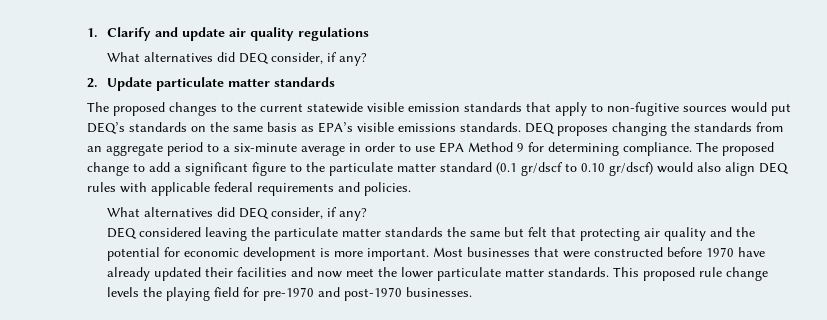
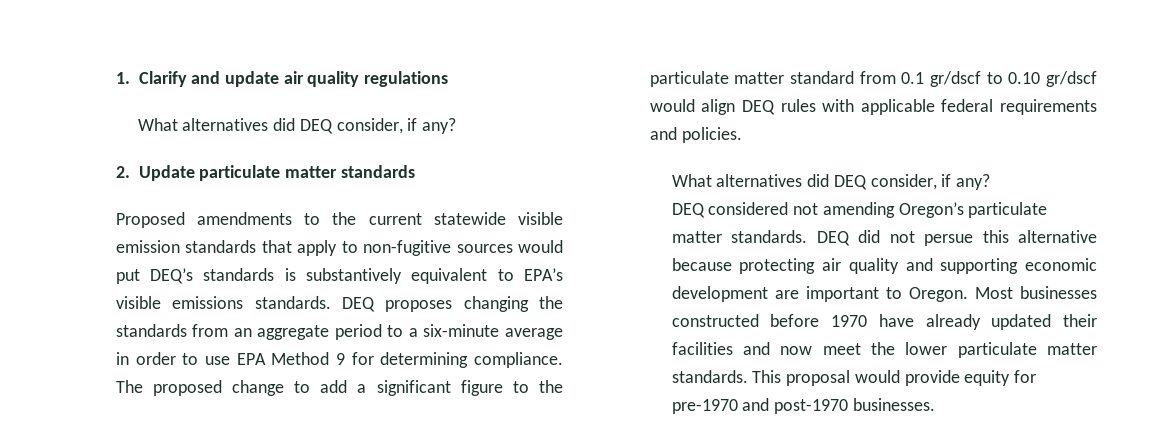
- The proposed changes to the current statewide visible emission standards that apply to non-fugitive sources would put DEQ’s standards on the same basis as EPA’s visible emissions standards.
+ Proposed amendments to the current statewide visible emission standards that apply to non-fugitive sources would put DEQ’s standards is substantively equivalent to EPA’s visible emissions standards.
- The proposed change to add a significant figure to the particulate matter standard (0.1 gr/dscf to 0.10 gr/dscf) would also align DEQ rules with applicable federal requirements and policies.
+ The proposed change to add a significant figure to the particulate matter standard from 0.1 gr/dscf to 0.10 gr/dscf would align DEQ rules with applicable federal requirements and policies.
- DEQ considered leaving the particulate matter standards the same but felt that protecting air quality and the potential for economic development is more important. Most businesses that were constructed before 1970 have already updated their facilities and now meet the lower particulate matter standards.
+ DEQ considered not amending Oregon’s particulate matter standards. DEQ did not persue this alternative because protecting air quality and supporting economic development are important to Oregon. Most businesses constructed before 1970 have already updated their facilities and now meet the lower particulate matter standards.
- This proposed rule change levels the playing field for pre-1970 and post-1970 businesses.
+ This proposal would provide equity for pre-1970 and post-1970 businesses.

